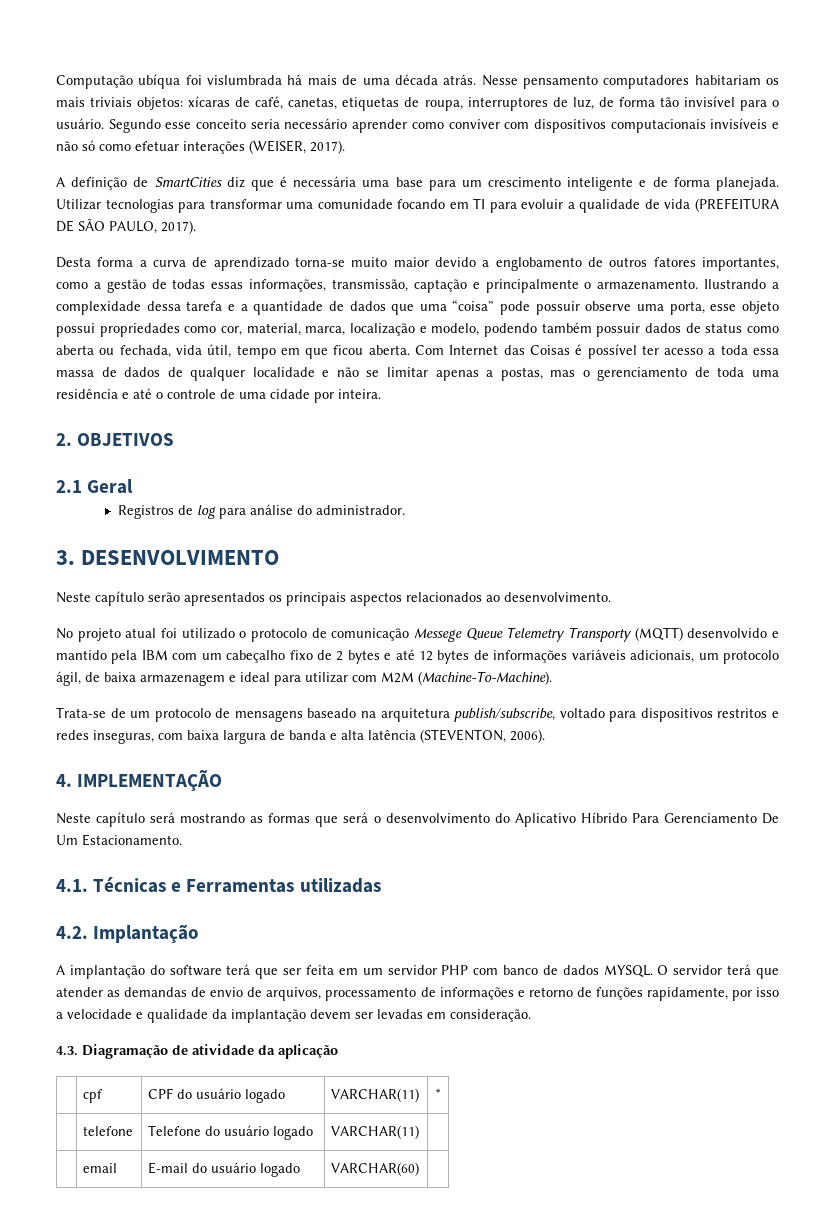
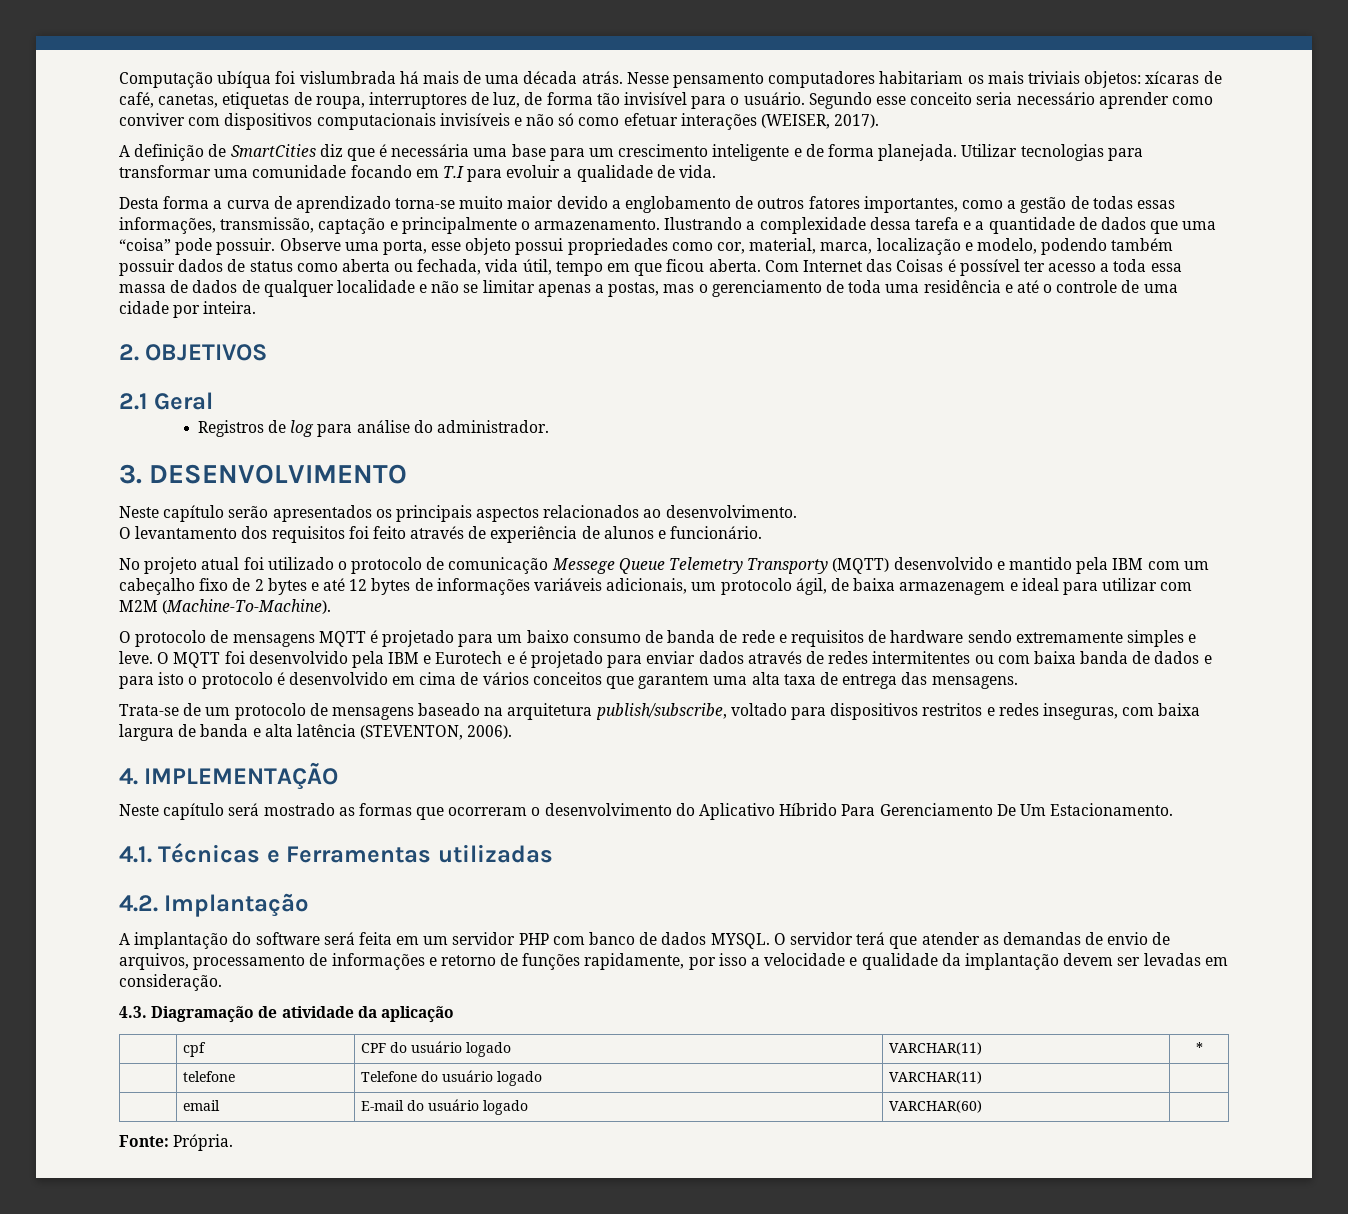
- Utilizar tecnologias para transformar uma comunidade focando em TI para evoluir a qualidade de vida (PREFEITURA DE SÃO PAULO, 2017).
+ Utilizar tecnologias para transformar uma comunidade focando em T.I para evoluir a qualidade de vida.
- Ilustrando a complexidade dessa tarefa e a quantidade de dados que uma “coisa” pode possuir observe uma porta, esse objeto possui propriedades como cor, material, marca, localização e modelo, podendo também possuir dados de status como aberta ou fechada, vida útil, tempo em que ficou aberta.
+ Ilustrando a complexidade dessa tarefa e a quantidade de dados que uma “coisa” pode possuir. Observe uma porta, esse objeto possui propriedades como cor, material, marca, localização e modelo, podendo também possuir dados de status como aberta ou fechada, vida útil, tempo em que ficou aberta.
+ O levantamento dos requisitos foi feito através de experiência de alunos e funcionário.
+ O protocolo de mensagens MQTT é projetado para um baixo consumo de banda de rede e requisitos de hardware sendo extremamente simples e leve. O MQTT foi desenvolvido pela IBM e Eurotech e é projetado para enviar dados através de redes intermitentes ou com baixa banda de dados e para isto o protocolo é desenvolvido em cima de vários conceitos que garantem uma alta taxa de entrega das mensagens.
- Neste capítulo será mostrando as formas que será o desenvolvimento do Aplicativo Híbrido Para Gerenciamento De Um Estacionamento.
+ Neste capítulo será mostrado as formas que ocorreram o desenvolvimento do Aplicativo Híbrido Para Gerenciamento De Um Estacionamento.
- A implantação do software terá que ser feita em um servidor PHP com banco de dados MYSQL.
+ A implantação do software será feita em um servidor PHP com banco de dados MYSQL.
+ Fonte: Própria.

